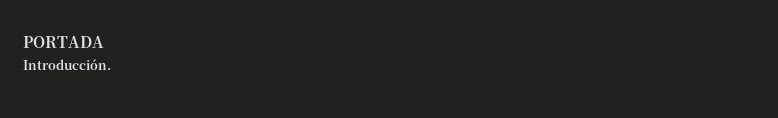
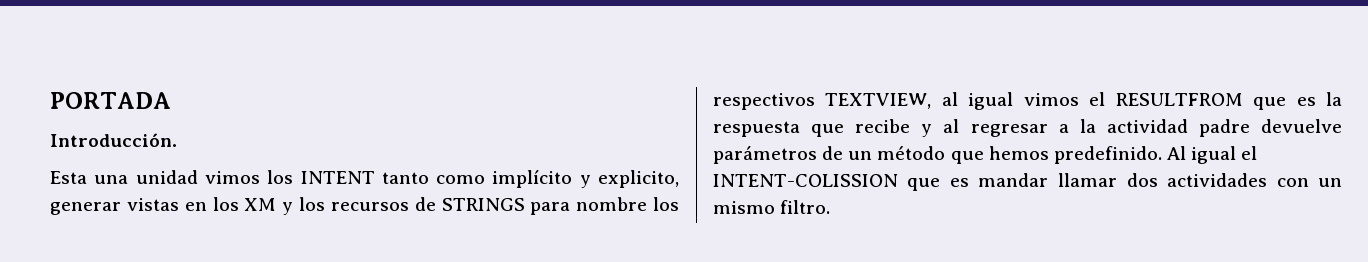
+ Esta una unidad vimos los INTENT tanto como implícito y explicito, generar vistas en los XM y los recursos de STRINGS para nombre los respectivos TEXTVIEW, al igual vimos el RESULTFROM que es la respuesta que recibe y al regresar a la actividad padre devuelve parámetros de un método que hemos predefinido. Al igual el INTENT-COLISSION que es mandar llamar dos actividades con un mismo filtro.

